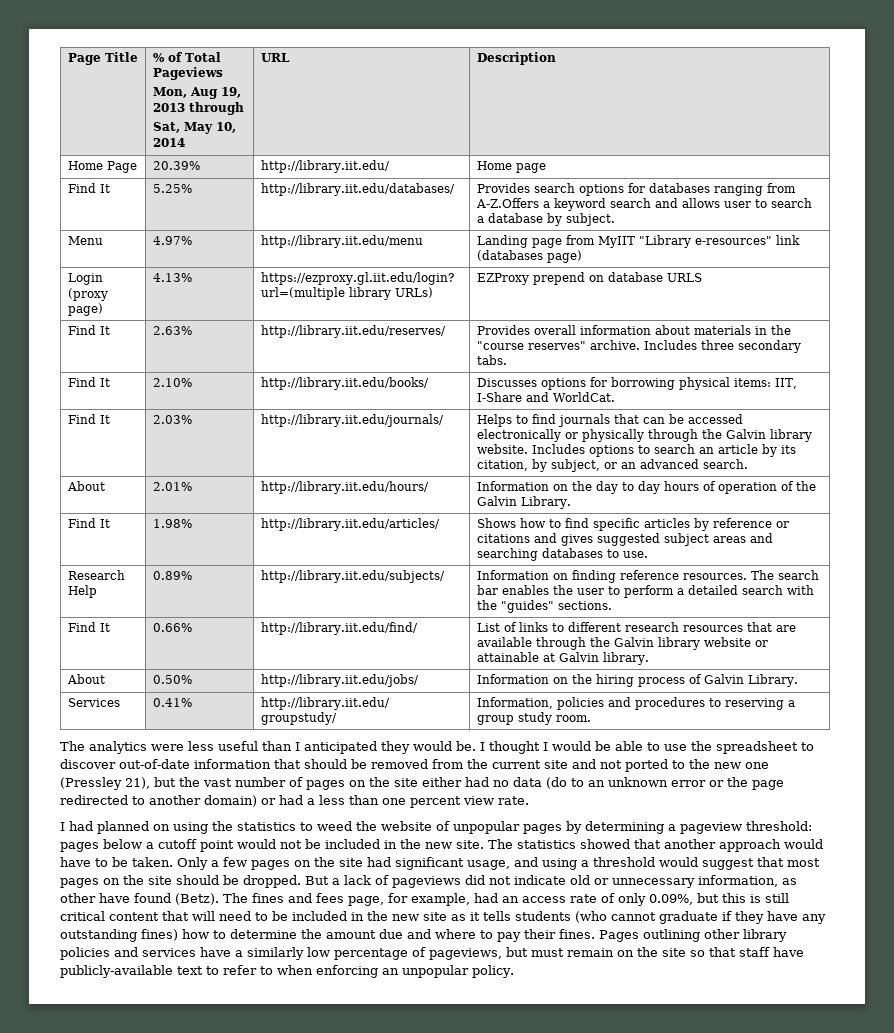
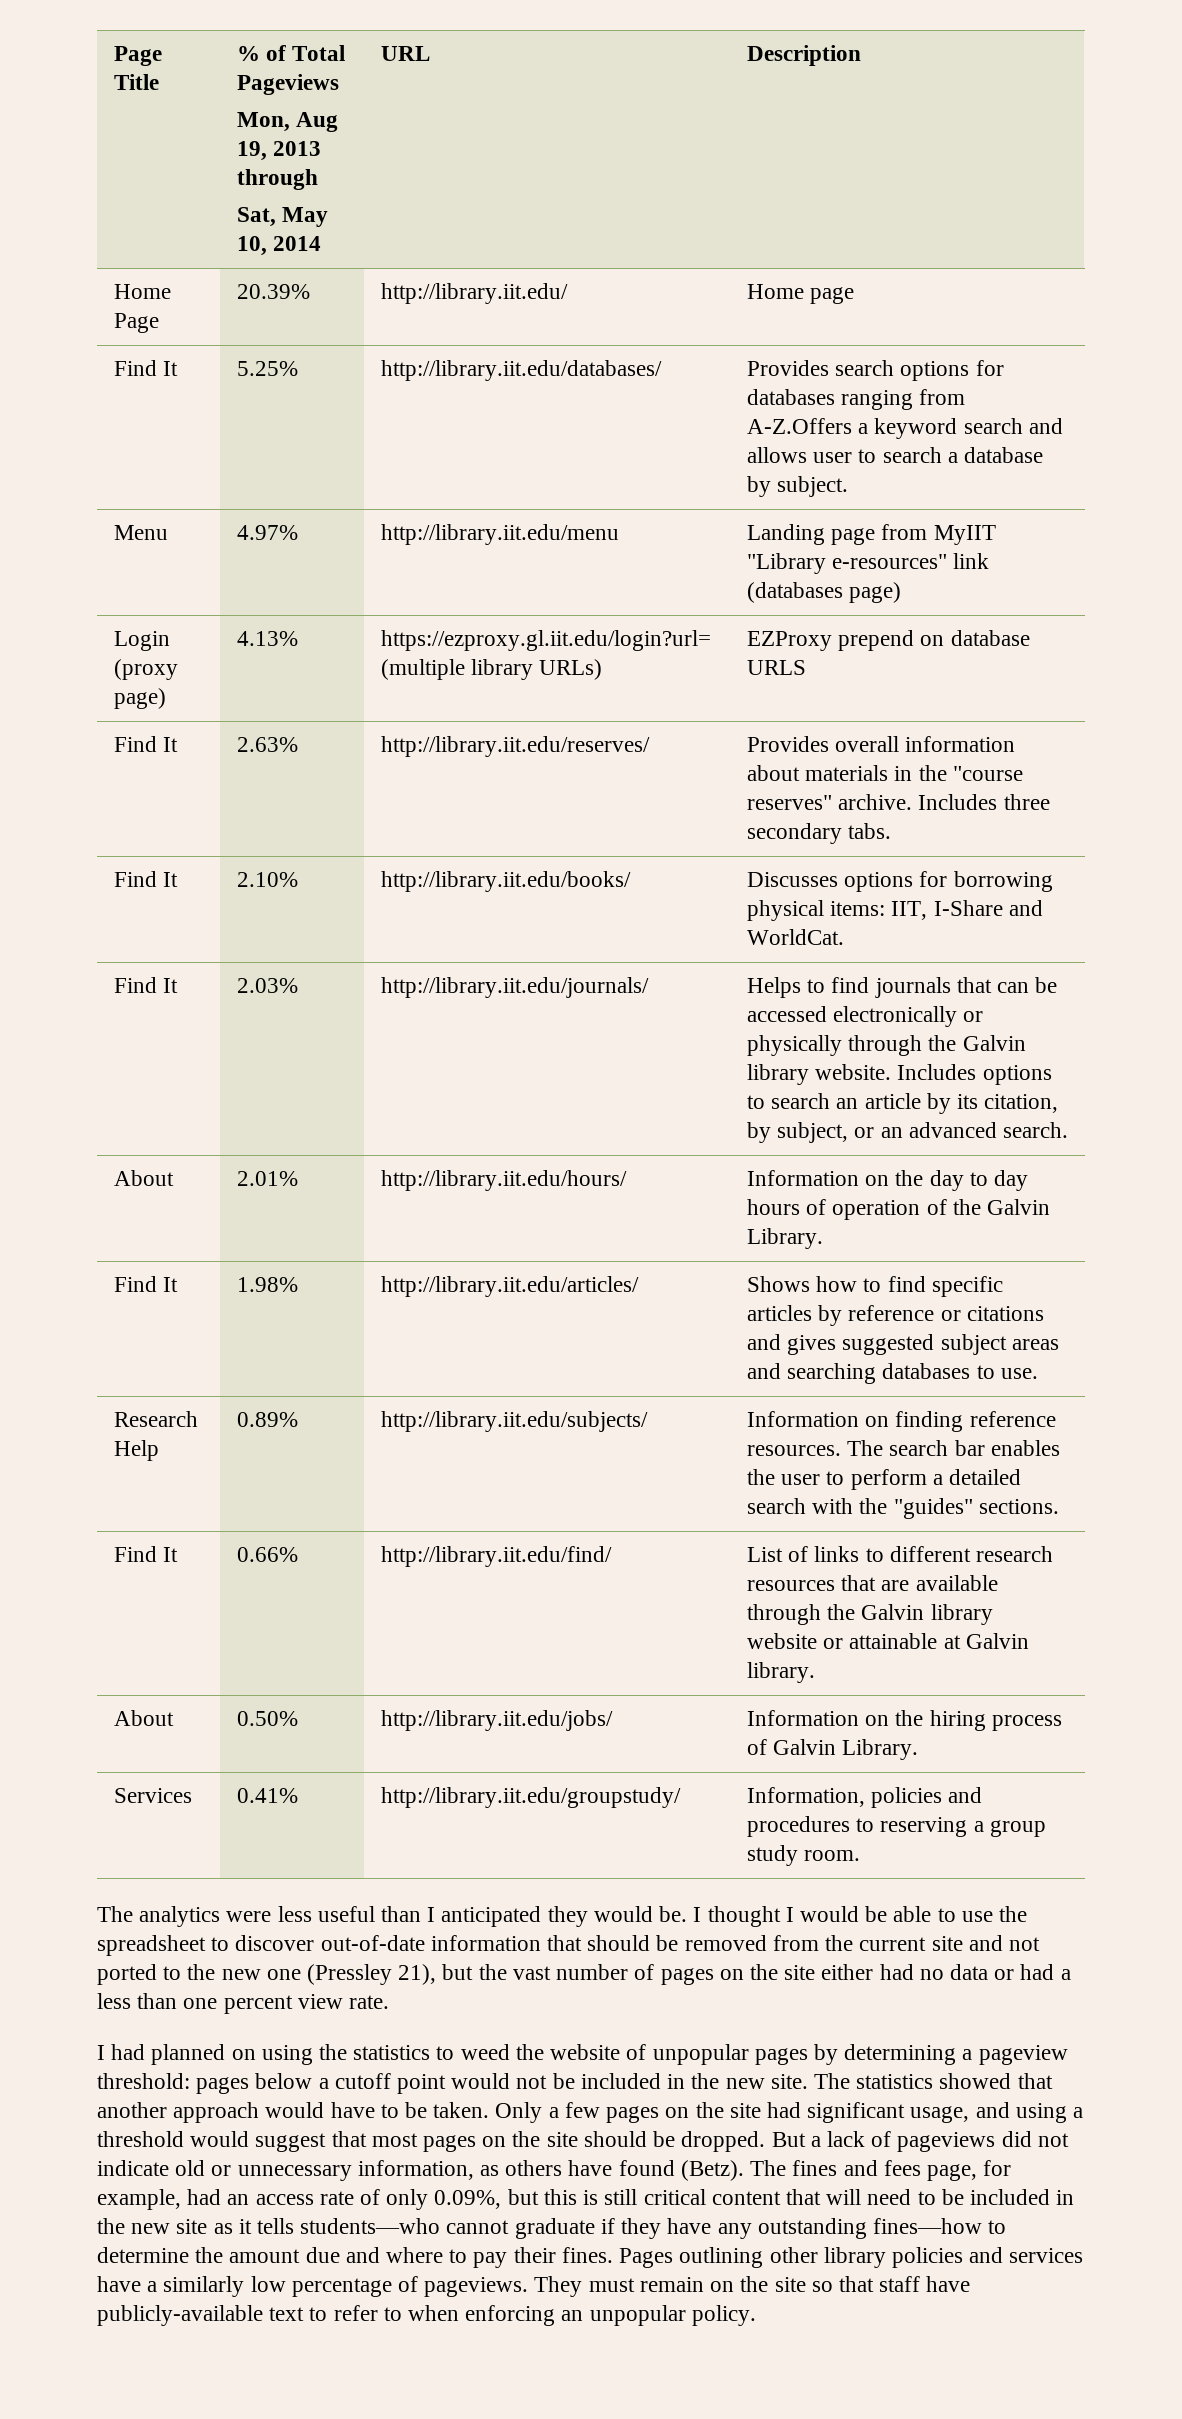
- I thought I would be able to use the spreadsheet to discover out-of-date information that should be removed from the current site and not ported to the new one (Pressley 21), but the vast number of pages on the site either had no data (do to an unknown error or the page redirected to another domain) or had a less than one percent view rate.
+ I thought I would be able to use the spreadsheet to discover out-of-date information that should be removed from the current site and not ported to the new one (Pressley 21), but the vast number of pages on the site either had no data or had a less than one percent view rate.
- But a lack of pageviews did not indicate old or unnecessary information, as other have found (Betz).
+ But a lack of pageviews did not indicate old or unnecessary information, as others have found (Betz).
- The fines and fees page, for example, had an access rate of only 0.09%, but this is still critical content that will need to be included in the new site as it tells students (who cannot graduate if they have any outstanding fines) how to determine the amount due and where to pay their fines.
+ The fines and fees page, for example, had an access rate of only 0.09%, but this is still critical content that will need to be included in the new site as it tells students—who cannot graduate if they have any outstanding fines—how to determine the amount due and where to pay their fines.
- Pages outlining other library policies and services have a similarly low percentage of pageviews, but must remain on the site so that staff have publicly-available text to refer to when enforcing an unpopular policy.
+ Pages outlining other library policies and services have a similarly low percentage of pageviews. They must remain on the site so that staff have publicly-available text to refer to when enforcing an unpopular policy.

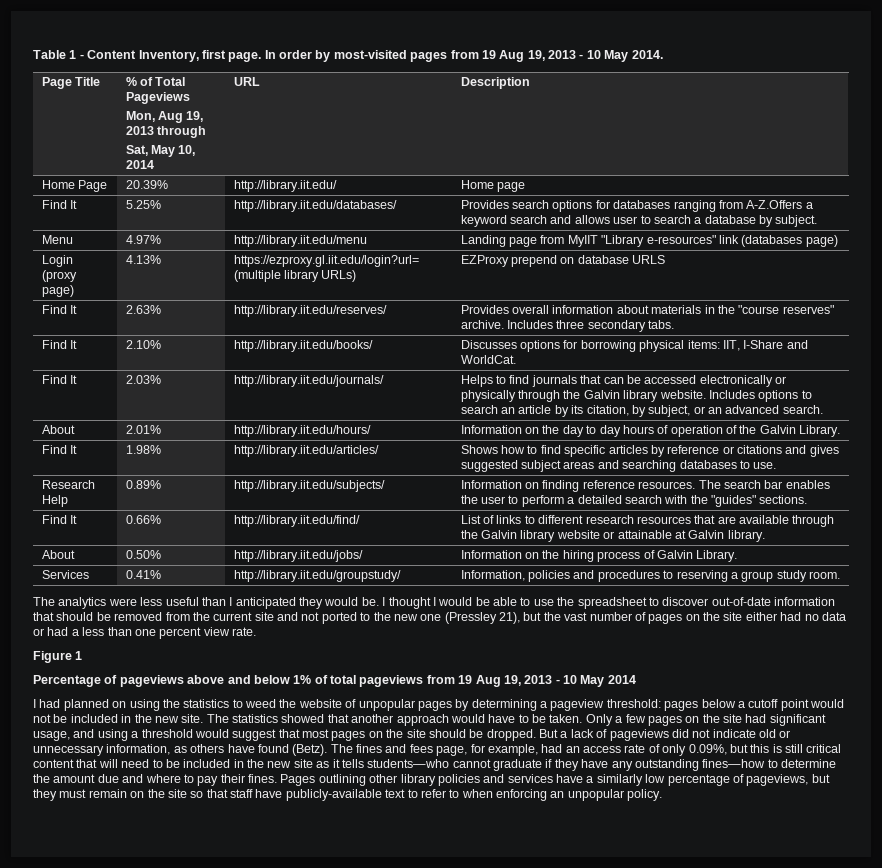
+ Table 1 - Content Inventory, first page. In order by most-visited pages from 19 Aug 19, 2013 - 10 May 2014.
+ Figure 1
+ Percentage of pageviews above and below 1% of total pageviews from 19 Aug 19, 2013 - 10 May 2014
- Pages outlining other library policies and services have a similarly low percentage of pageviews. They must remain on the site so that staff have publicly-available text to refer to when enforcing an unpopular policy.
+ Pages outlining other library policies and services have a similarly low percentage of pageviews, but they must remain on the site so that staff have publicly-available text to refer to when enforcing an unpopular policy.

